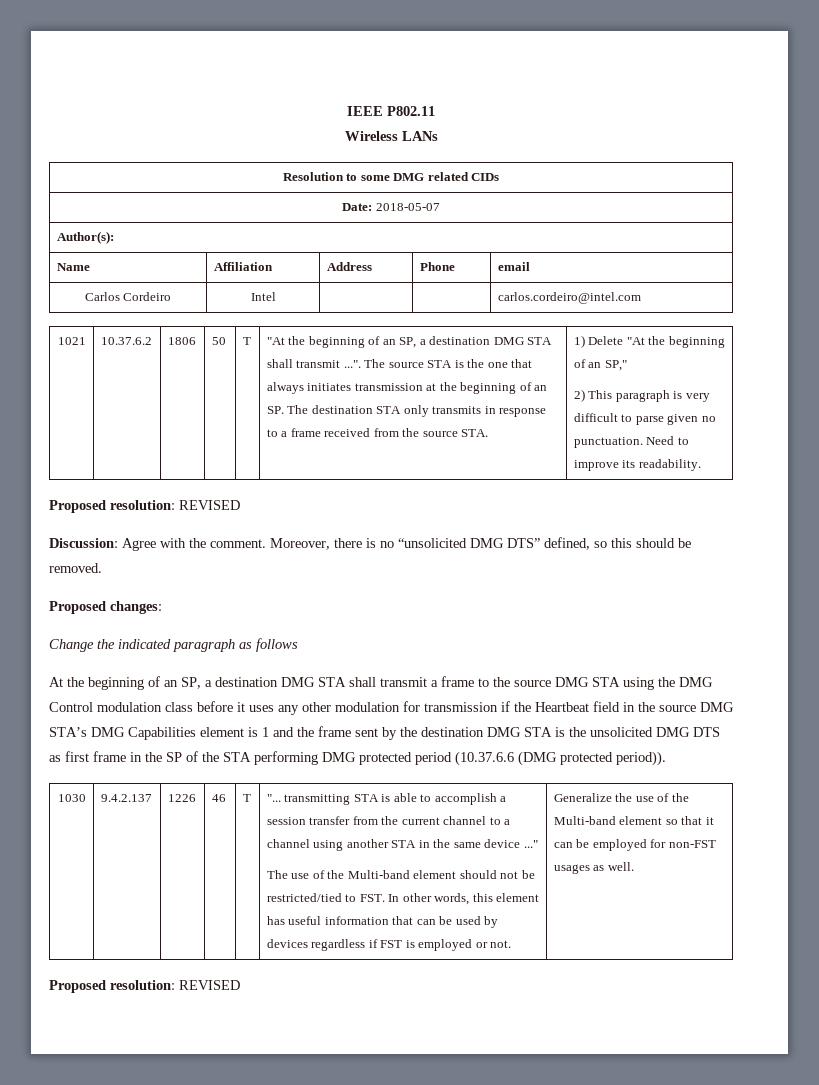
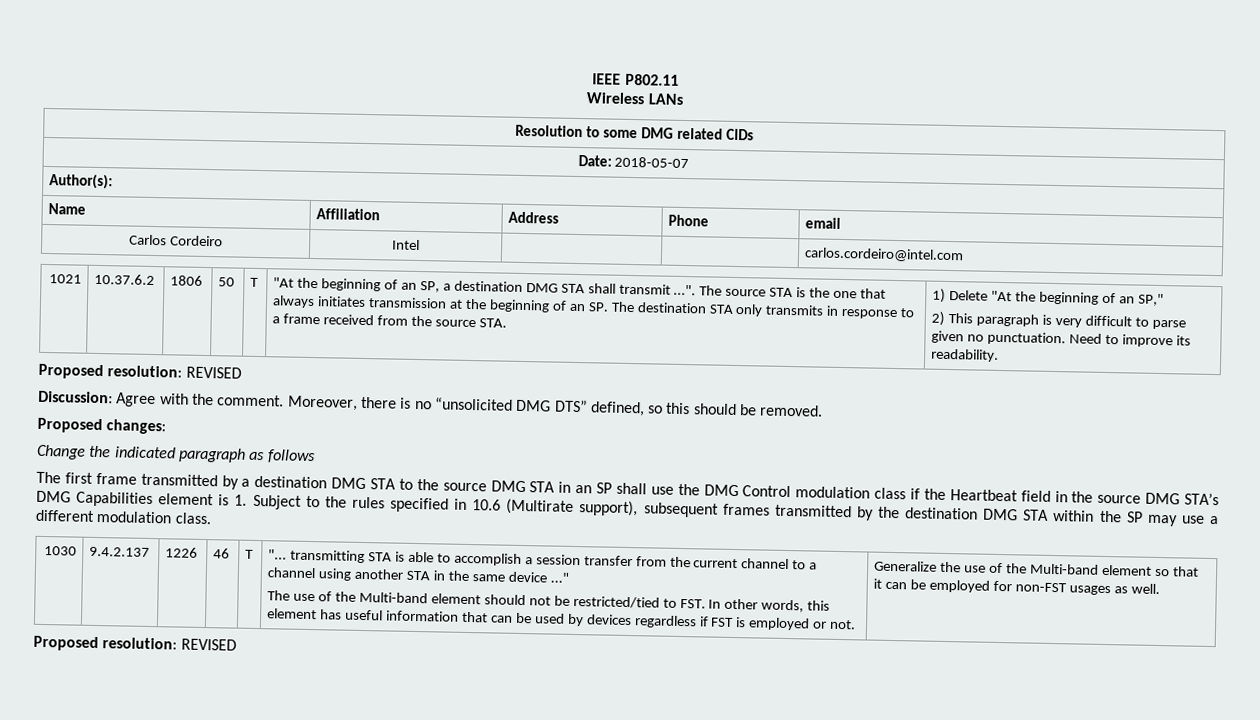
- At the beginning of an SP, a destination DMG STA shall transmit a frame to the source DMG STA using the DMG Control modulation class before it uses any other modulation for transmission if the Heartbeat field in the source DMG STA’s DMG Capabilities element is 1 and the frame sent by the destination DMG STA is the unsolicited DMG DTS as first frame in the SP of the STA performing DMG protected period (10.37.6.6 (DMG protected period)).
+ The first frame transmitted by a destination DMG STA to the source DMG STA in an SP shall use the DMG Control modulation class if the Heartbeat field in the source DMG STA’s DMG Capabilities element is 1. Subject to the rules specified in 10.6 (Multirate support), subsequent frames transmitted by the destination DMG STA within the SP may use a different modulation class.

